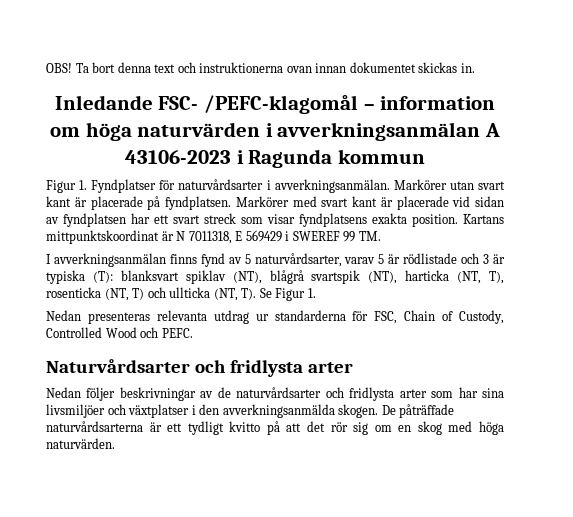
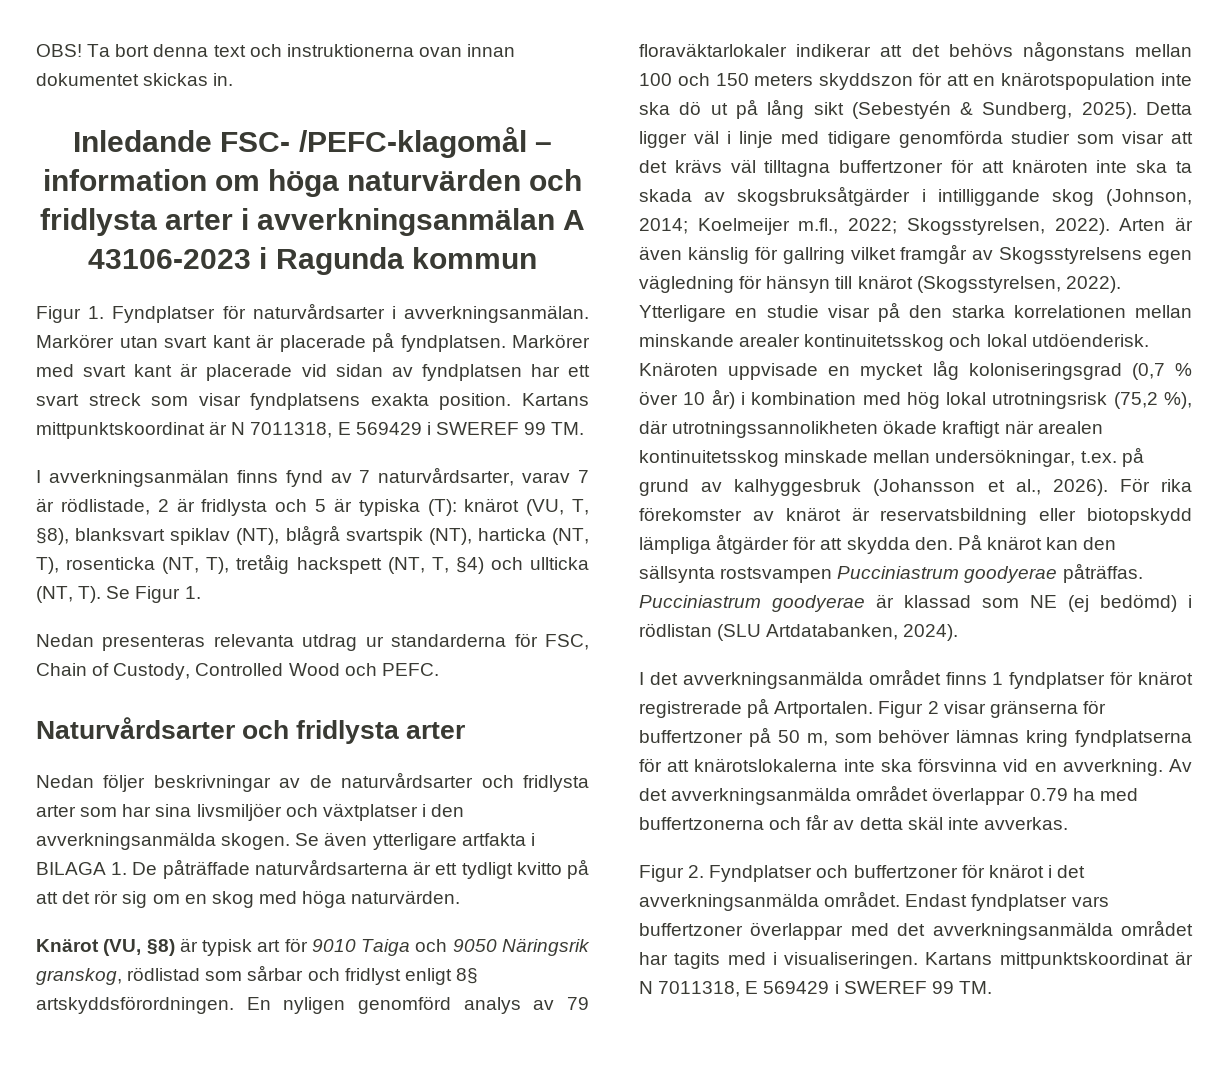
- Inledande FSC- /PEFC-klagomål – information om höga naturvärden i avverkningsanmälan A 43106-2023 i Ragunda kommun
+ Inledande FSC- /PEFC-klagomål – information om höga naturvärden och fridlysta arter i avverkningsanmälan A 43106-2023 i Ragunda kommun
- I avverkningsanmälan finns fynd av 5 naturvårdsarter, varav 5 är rödlistade och 3 är typiska (T): blanksvart spiklav (NT), blågrå svartspik (NT), harticka (NT, T), rosenticka (NT, T) och ullticka (NT, T). Se Figur 1.
+ I avverkningsanmälan finns fynd av 7 naturvårdsarter, varav 7 är rödlistade, 2 är fridlysta och 5 är typiska (T): knärot (VU, T, §8), blanksvart spiklav (NT), blågrå svartspik (NT), harticka (NT, T), rosenticka (NT, T), tretåig hackspett (NT, T, §4) och ullticka (NT, T). Se Figur 1.
- De påträffade naturvårdsarterna är ett tydligt kvitto på att det rör sig om en skog med höga naturvärden.
+ Se även ytterligare artfakta i BILAGA 1. De påträffade naturvårdsarterna är ett tydligt kvitto på att det rör sig om en skog med höga naturvärden.
+ Knärot (VU, §8) är typisk art för 9010 Taiga och 9050 Näringsrik granskog, rödlistad som sårbar och fridlyst enligt 8§ artskyddsförordningen. En nyligen genomförd analys av 79 floraväktarlokaler indikerar att det behövs någonstans mellan 100 och 150 meters skyddszon för att en knärotspopulation inte ska dö ut på lång sikt (Sebestyén & Sundberg, 2025). Detta ligger väl i linje med tidigare genomförda studier som visar att det krävs väl tilltagna buffertzoner för att knäroten inte ska ta skada av skogsbruksåtgärder i intilliggande skog (Johnson, 2014; Koelmeijer m.fl., 2022; Skogsstyrelsen, 2022). Arten är även känslig för gallring vilket framgår av Skogsstyrelsens egen vägledning för hänsyn till knärot (Skogsstyrelsen, 2022). Ytterligare en studie visar på den starka korrelationen mellan minskande arealer kontinuitetsskog och lokal utdöenderisk. Knäroten uppvisade en mycket låg koloniseringsgrad (0,7 % över 10 år) i kombination med hög lokal utrotningsrisk (75,2 %), där utrotningssannolikheten ökade kraftigt när arealen kontinuitetsskog minskade mellan undersökningar, t.ex. på grund av kalhyggesbruk (Johansson et al., 2026). För rika förekomster av knärot är reservatsbildning eller biotopskydd lämpliga åtgärder för att skydda den. På knärot kan den sällsynta rostsvampen Pucciniastrum goodyerae påträffas. Pucciniastrum goodyerae är klassad som NE (ej bedömd) i rödlistan (SLU Artdatabanken, 2024).
+ I det avverkningsanmälda området finns 1 fyndplatser för knärot registrerade på Artportalen. Figur 2 visar gränserna för buffertzoner på 50 m, som behöver lämnas kring fyndplatserna för att knärotslokalerna inte ska försvinna vid en avverkning. Av det avverkningsanmälda området överlappar 0.79 ha med buffertzonerna och får av detta skäl inte avverkas.
+ Figur 2. Fyndplatser och buffertzoner för knärot i det avverkningsanmälda området. Endast fyndplatser vars buffertzoner överlappar med det avverkningsanmälda området har tagits med i visualiseringen. Kartans mittpunktskoordinat är N 7011318, E 569429 i SWEREF 99 TM.

